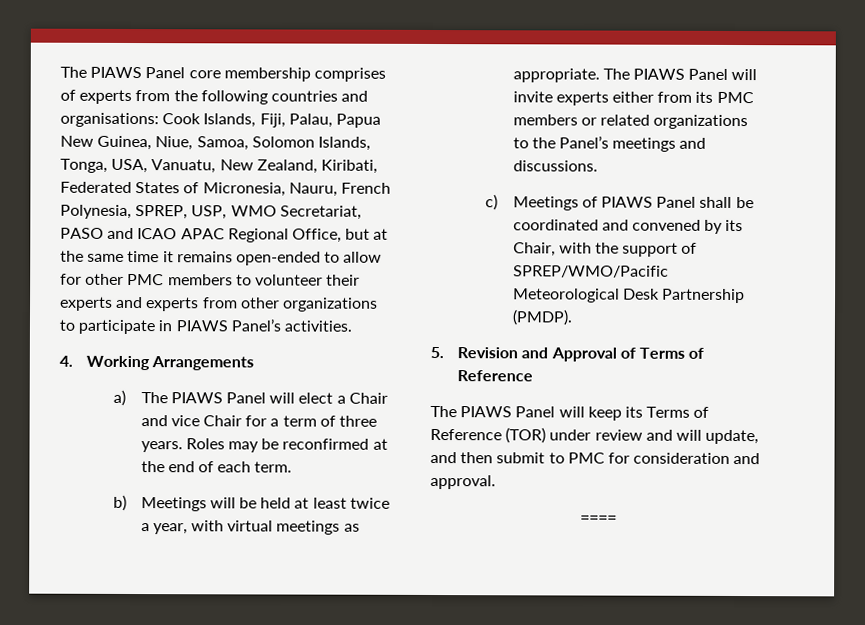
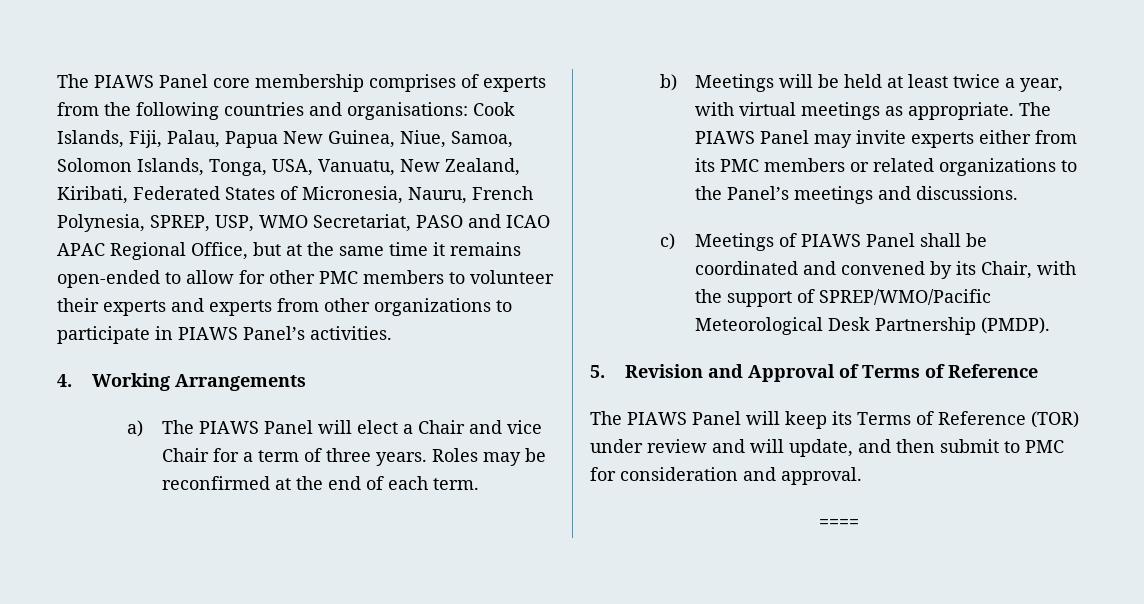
- The PIAWS Panel will invite experts either from its PMC members or related organizations to the Panel’s meetings and discussions.
+ The PIAWS Panel may invite experts either from its PMC members or related organizations to the Panel’s meetings and discussions.

